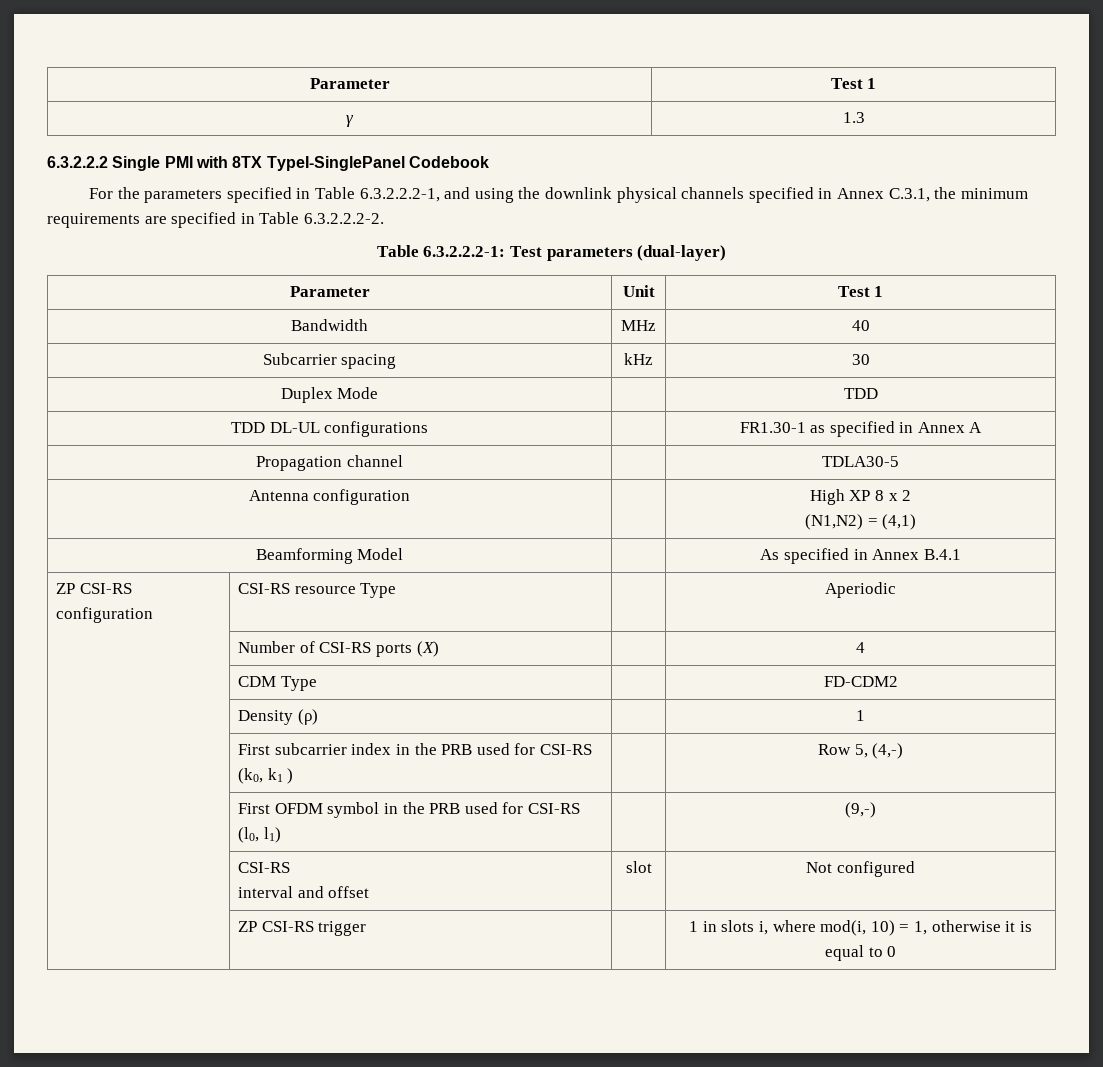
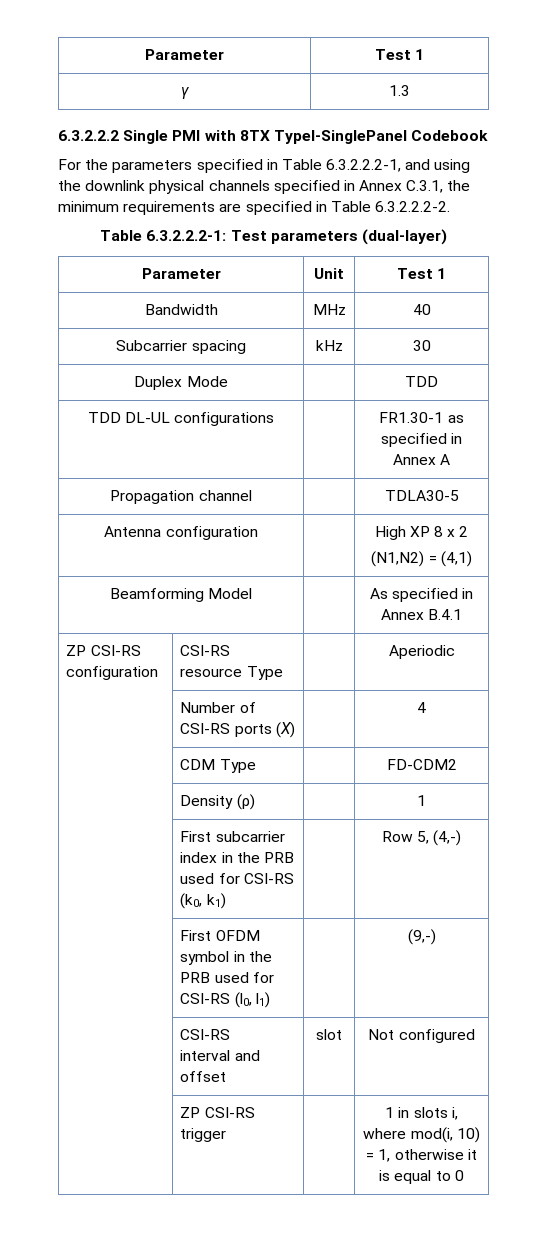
- | First subcarrier index in the PRB used for CSI-RS (k0, k1 ) | | Row 5, (4,-)
+ | First subcarrier index in the PRB used for CSI-RS (k0, k1) | | Row 5, (4,-)

